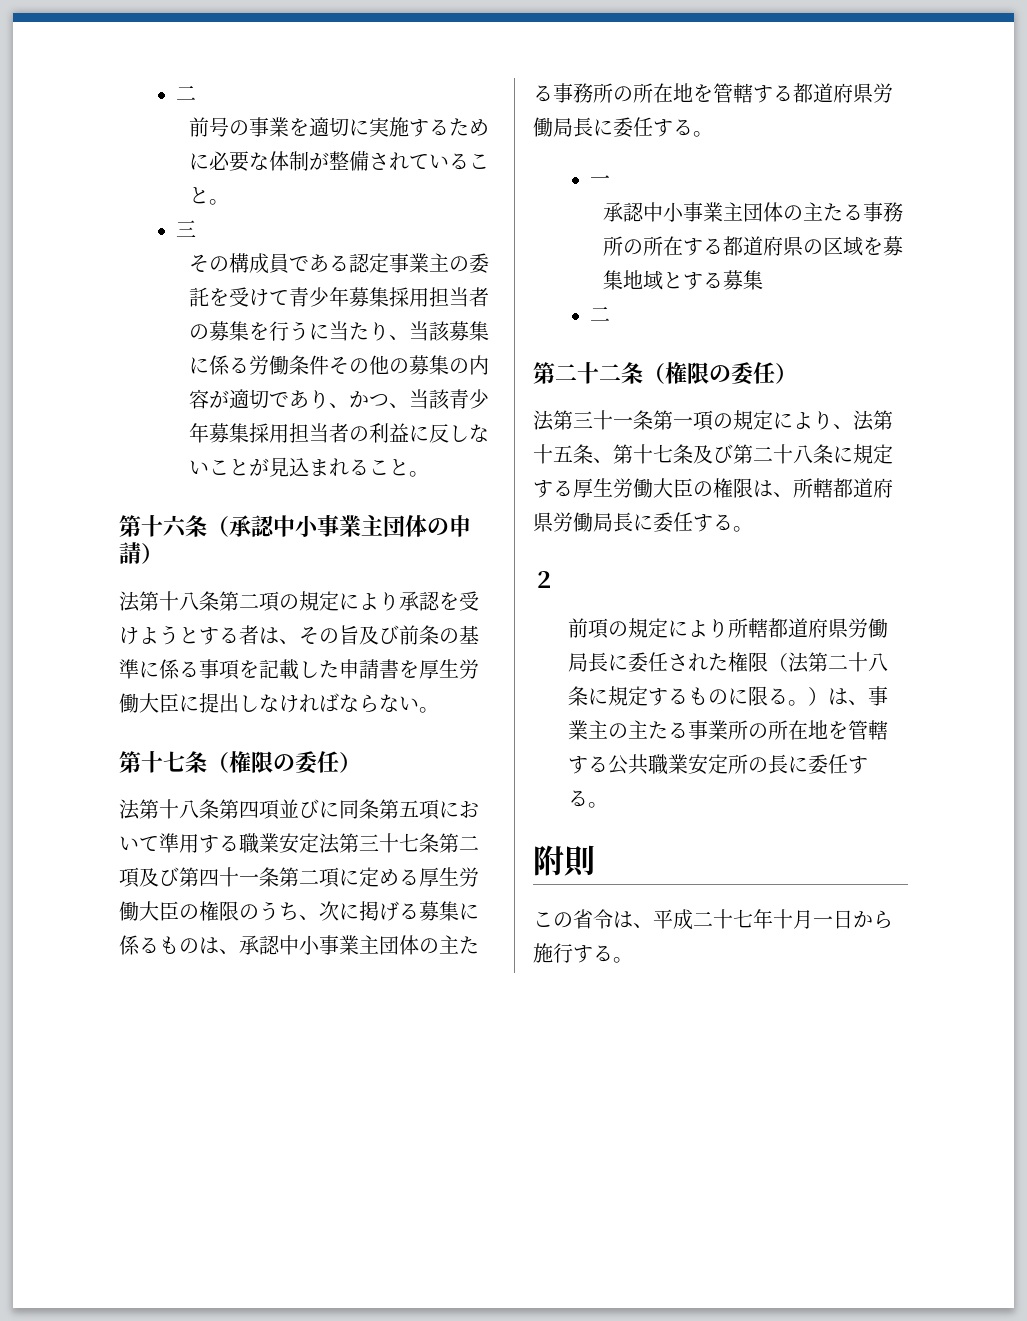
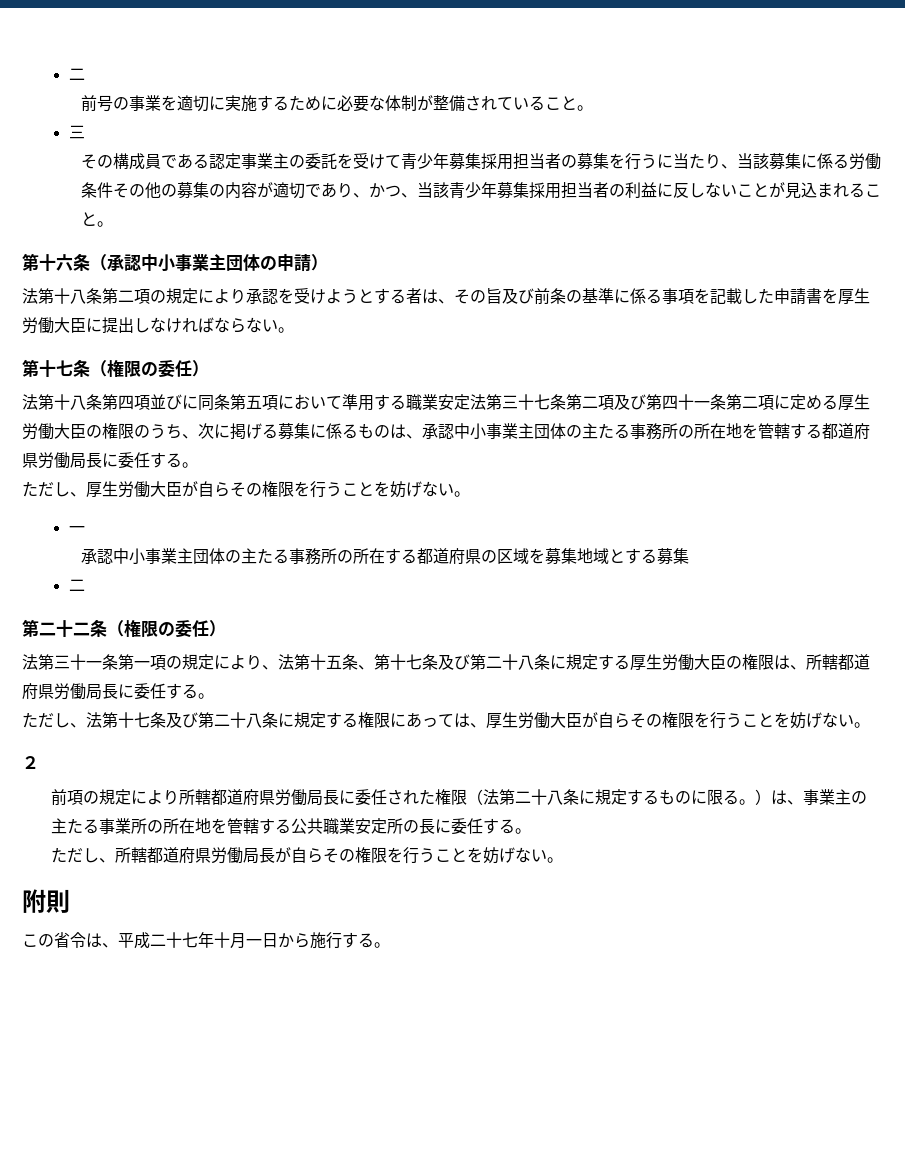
+ ただし、厚生労働大臣が自らその権限を行うことを妨げない。
+ ただし、法第十七条及び第二十八条に規定する権限にあっては、厚生労働大臣が自らその権限を行うことを妨げない。
+ ただし、所轄都道府県労働局長が自らその権限を行うことを妨げない。

